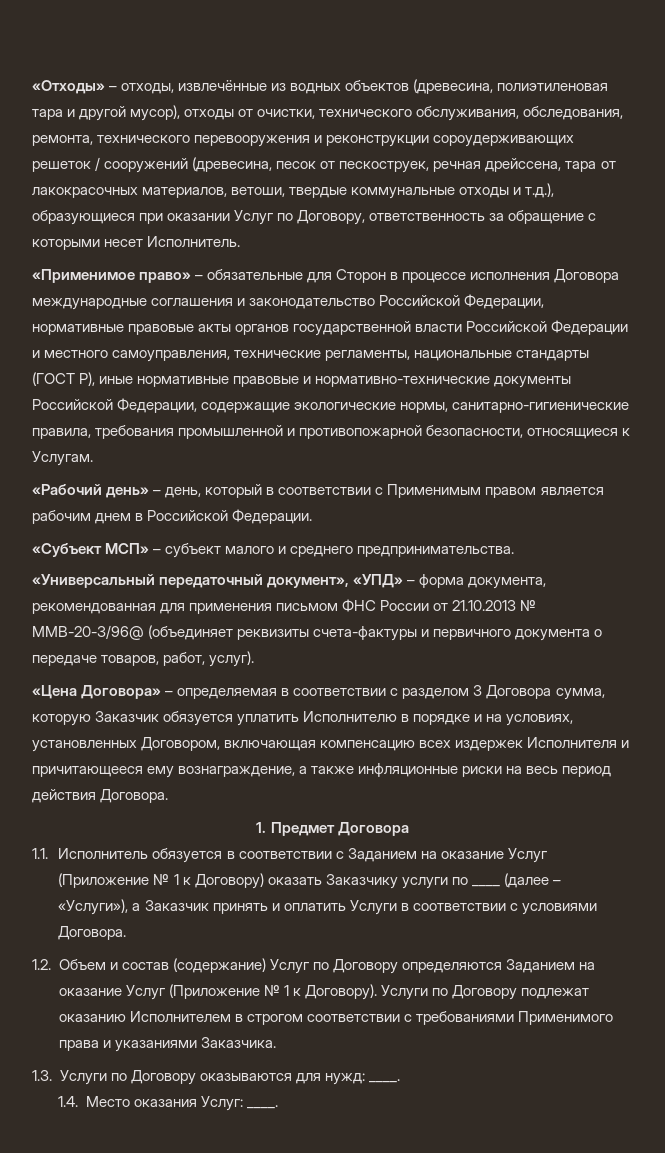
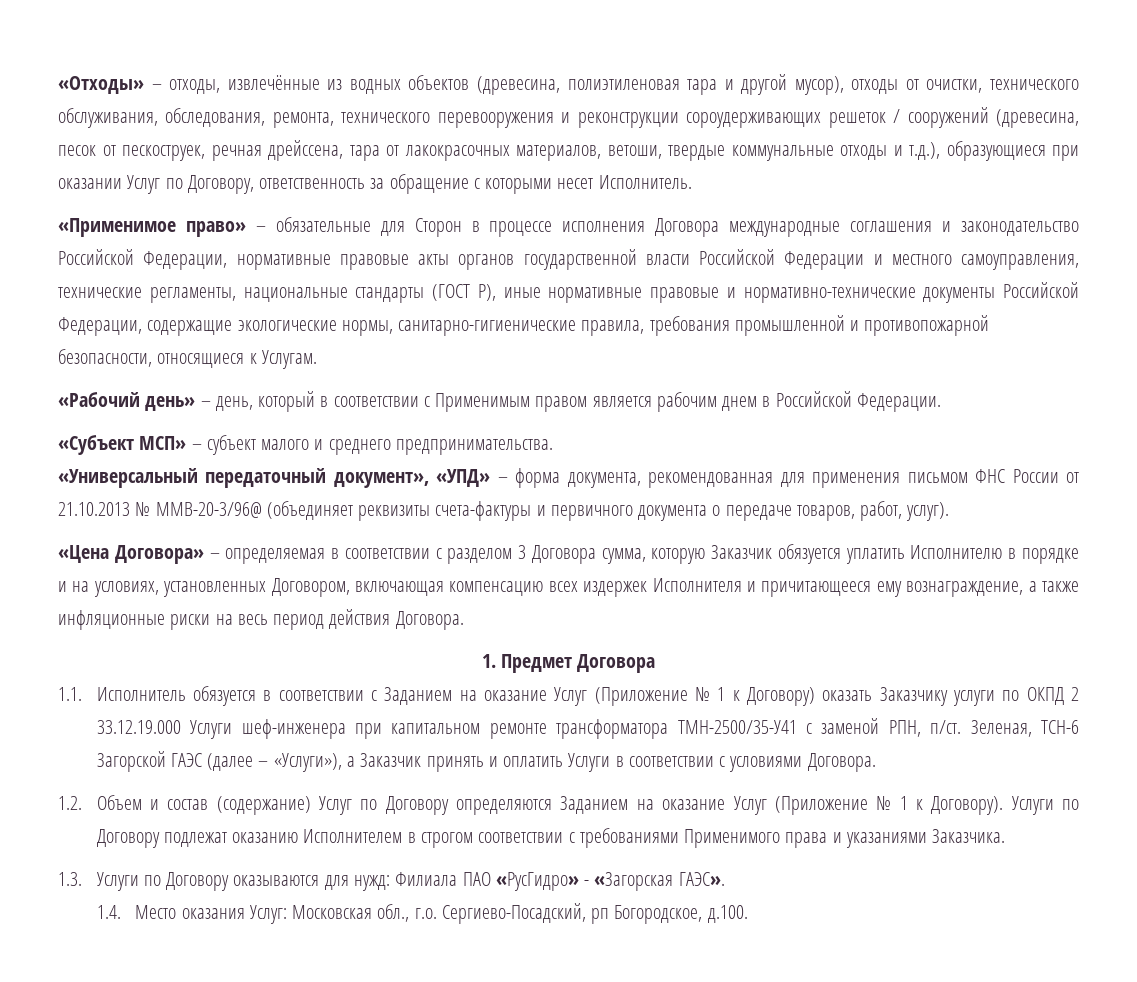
- 1.1. Исполнитель обязуется в соответствии с Заданием на оказание Услуг (Приложение № 1 к Договору) оказать Заказчику услуги по ____ (далее – «Услуги»), а Заказчик принять и оплатить Услуги в соответствии с условиями Договора.
+ 1.1. Исполнитель обязуется в соответствии с Заданием на оказание Услуг (Приложение № 1 к Договору) оказать Заказчику услуги по ОКПД 2 33.12.19.000 Услуги шеф-инженера при капитальном ремонте трансформатора ТМН-2500/35-У41 с заменой РПН, п/ст. Зеленая, ТСН-6 Загорской ГАЭС (далее – «Услуги»), а Заказчик принять и оплатить Услуги в соответствии с условиями Договора.
- 1.3. Услуги по Договору оказываются для нужд: ____.
- 1.4. Место оказания Услуг: ____.
+ 1.3. Услуги по Договору оказываются для нужд: Филиала ПАО «РусГидро» - «Загорская ГАЭС».
+ 1.4. Место оказания Услуг: Московская обл., г.о. Сергиево-Посадский, рп Богородское, д.100.

